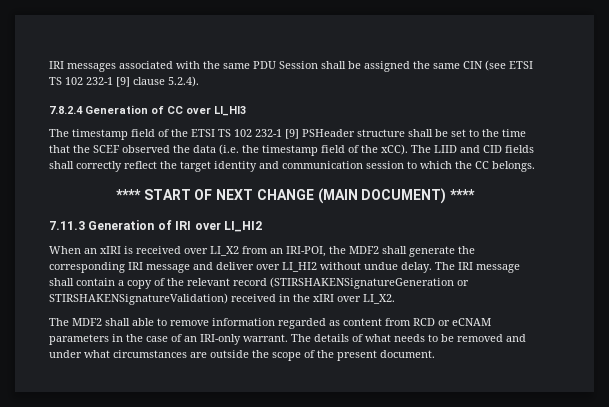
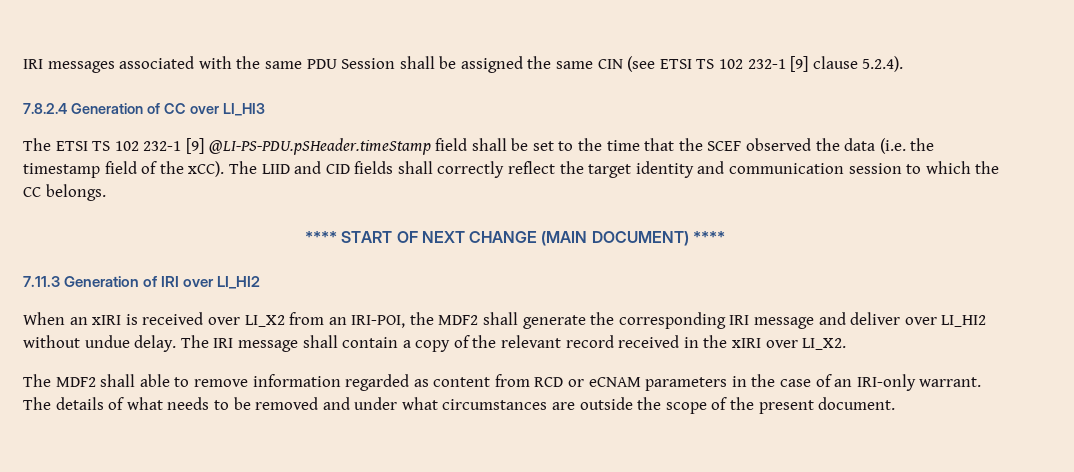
- The timestamp field of the ETSI TS 102 232-1 [9] PSHeader structure shall be set to the time that the SCEF observed the data (i.e. the timestamp field of the xCC).
+ The ETSI TS 102 232-1 [9] @LI-PS-PDU.pSHeader.timeStamp field shall be set to the time that the SCEF observed the data (i.e. the timestamp field of the xCC).
- The IRI message shall contain a copy of the relevant record (STIRSHAKENSignatureGeneration or STIRSHAKENSignatureValidation) received in the xIRI over LI_X2.
+ The IRI message shall contain a copy of the relevant record received in the xIRI over LI_X2.

